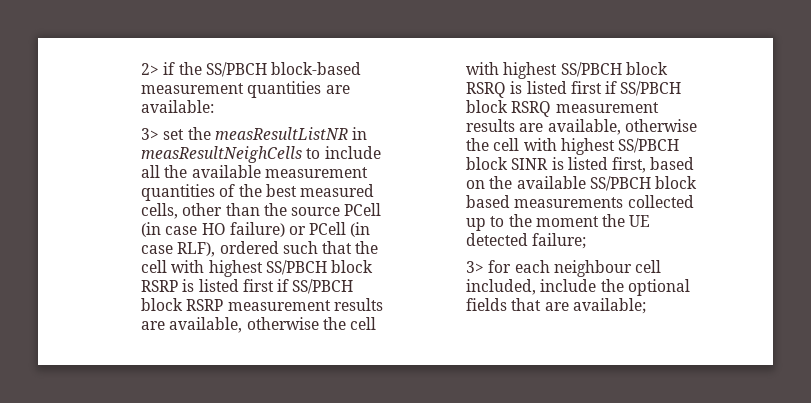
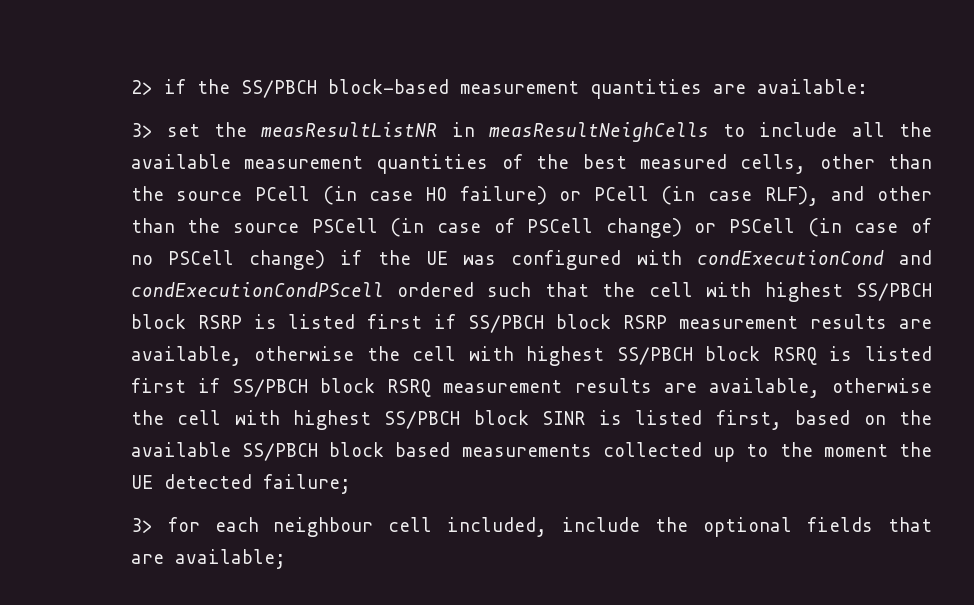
- 3> set the measResultListNR in measResultNeighCells to include all the available measurement quantities of the best measured cells, other than the source PCell (in case HO failure) or PCell (in case RLF), ordered such that the cell with highest SS/PBCH block RSRP is listed first if SS/PBCH block RSRP measurement results are available, otherwise the cell with highest SS/PBCH block RSRQ is listed first if SS/PBCH block RSRQ measurement results are available, otherwise the cell with highest SS/PBCH block SINR is listed first, based on the available SS/PBCH block based measurements collected up to the moment the UE detected failure;
+ 3> set the measResultListNR in measResultNeighCells to include all the available measurement quantities of the best measured cells, other than the source PCell (in case HO failure) or PCell (in case RLF), and other than the source PSCell (in case of PSCell change) or PSCell (in case of no PSCell change) if the UE was configured with condExecutionCond and condExecutionCondPScell ordered such that the cell with highest SS/PBCH block RSRP is listed first if SS/PBCH block RSRP measurement results are available, otherwise the cell with highest SS/PBCH block RSRQ is listed first if SS/PBCH block RSRQ measurement results are available, otherwise the cell with highest SS/PBCH block SINR is listed first, based on the available SS/PBCH block based measurements collected up to the moment the UE detected failure;

